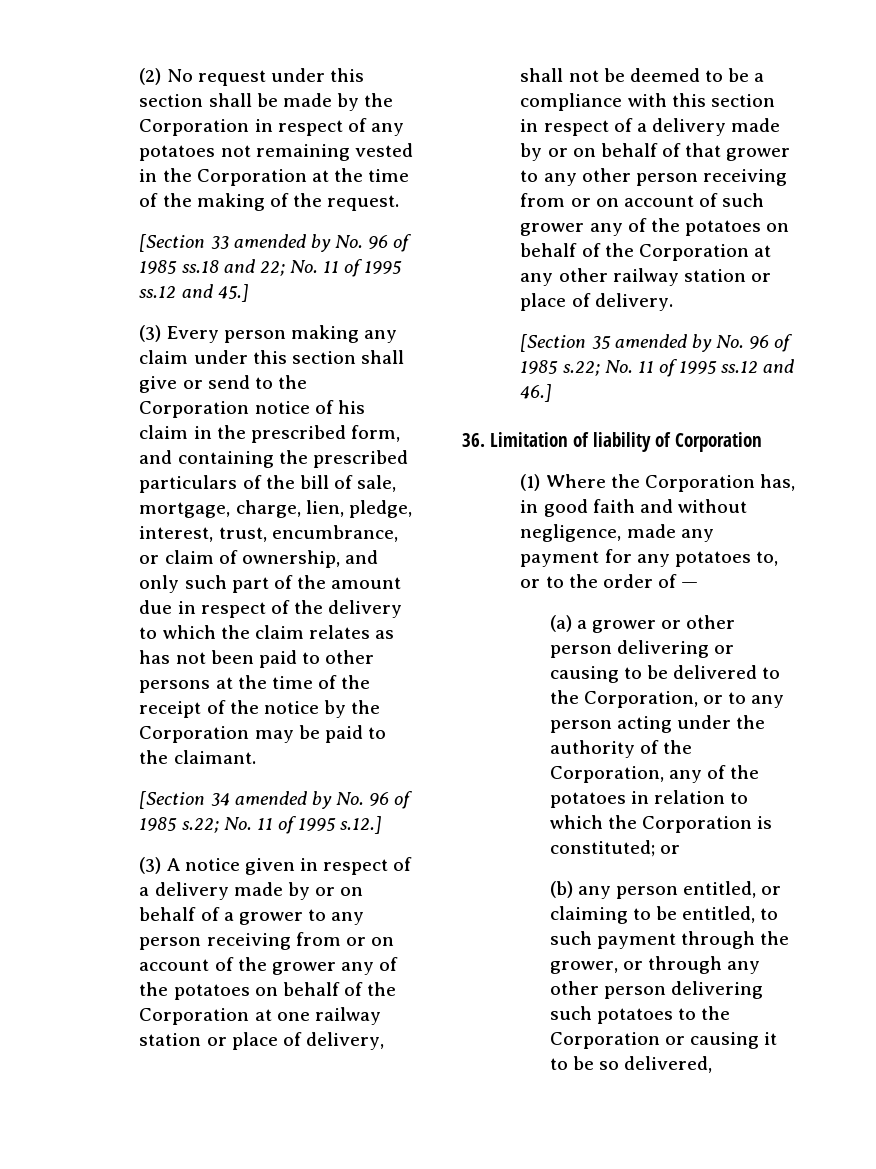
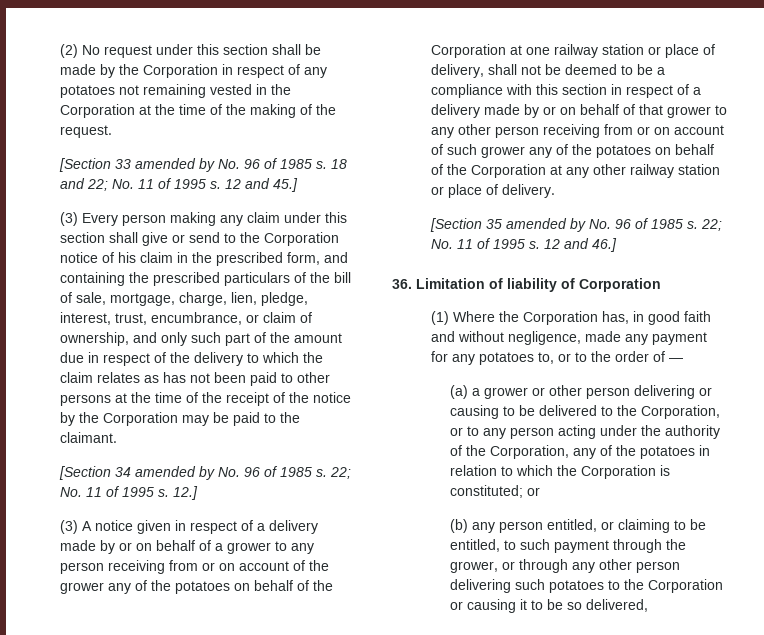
- [Section 33 amended by No. 96 of 1985 ss.18 and 22; No. 11 of 1995 ss.12 and 45.]
+ [Section 33 amended by No. 96 of 1985 s. 18 and 22; No. 11 of 1995 s. 12 and 45.]
- [Section 34 amended by No. 96 of 1985 s.22; No. 11 of 1995 s.12.]
+ [Section 34 amended by No. 96 of 1985 s. 22; No. 11 of 1995 s. 12.]
- [Section 35 amended by No. 96 of 1985 s.22; No. 11 of 1995 ss.12 and 46.]
+ [Section 35 amended by No. 96 of 1985 s. 22; No. 11 of 1995 s. 12 and 46.]

